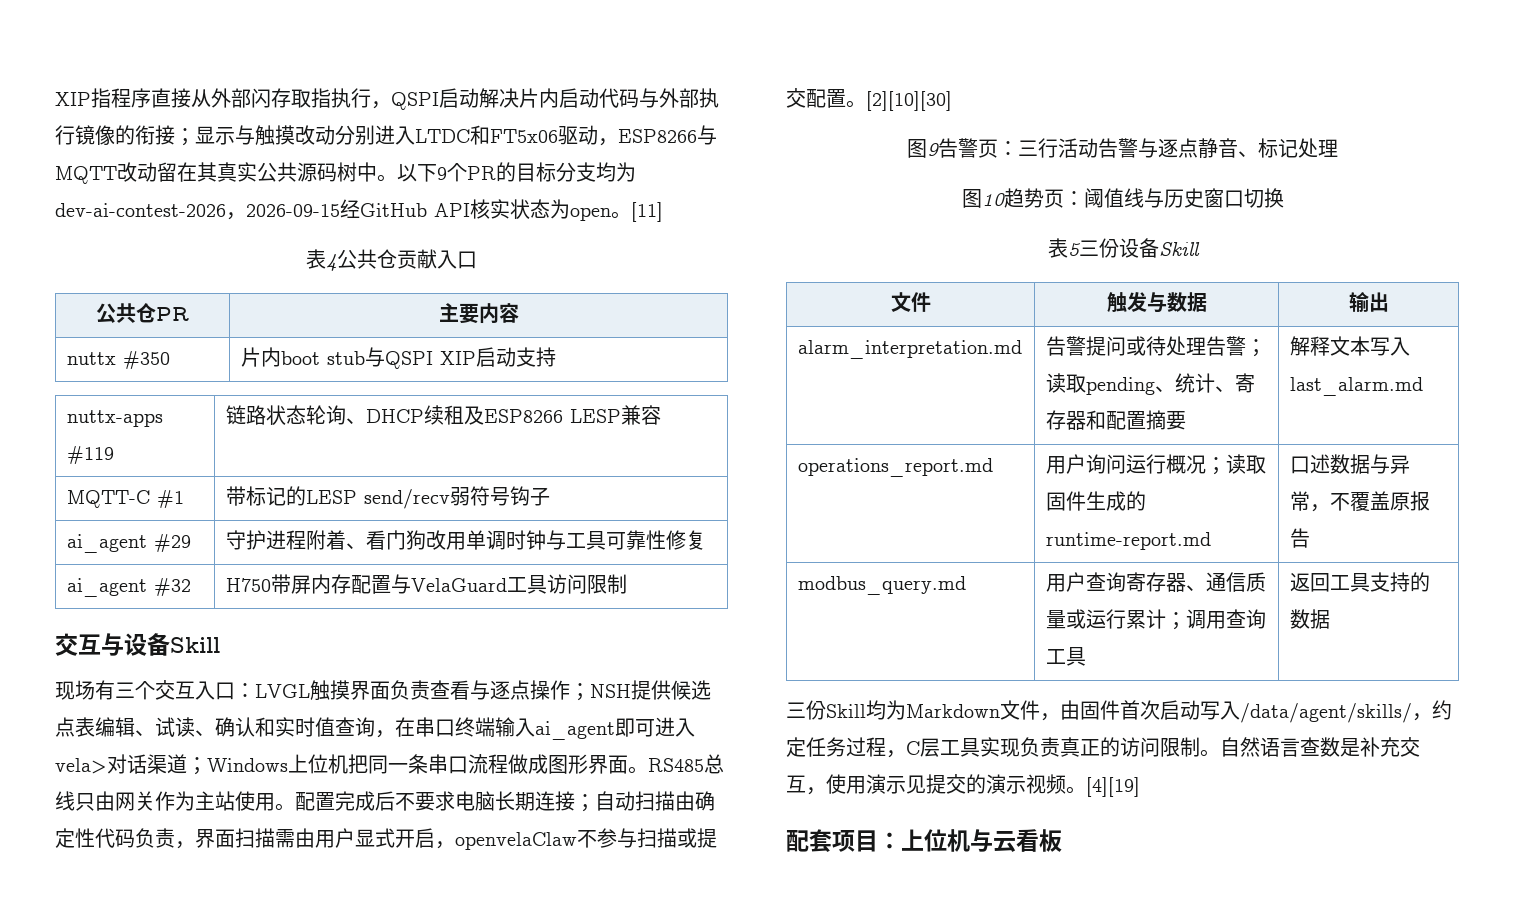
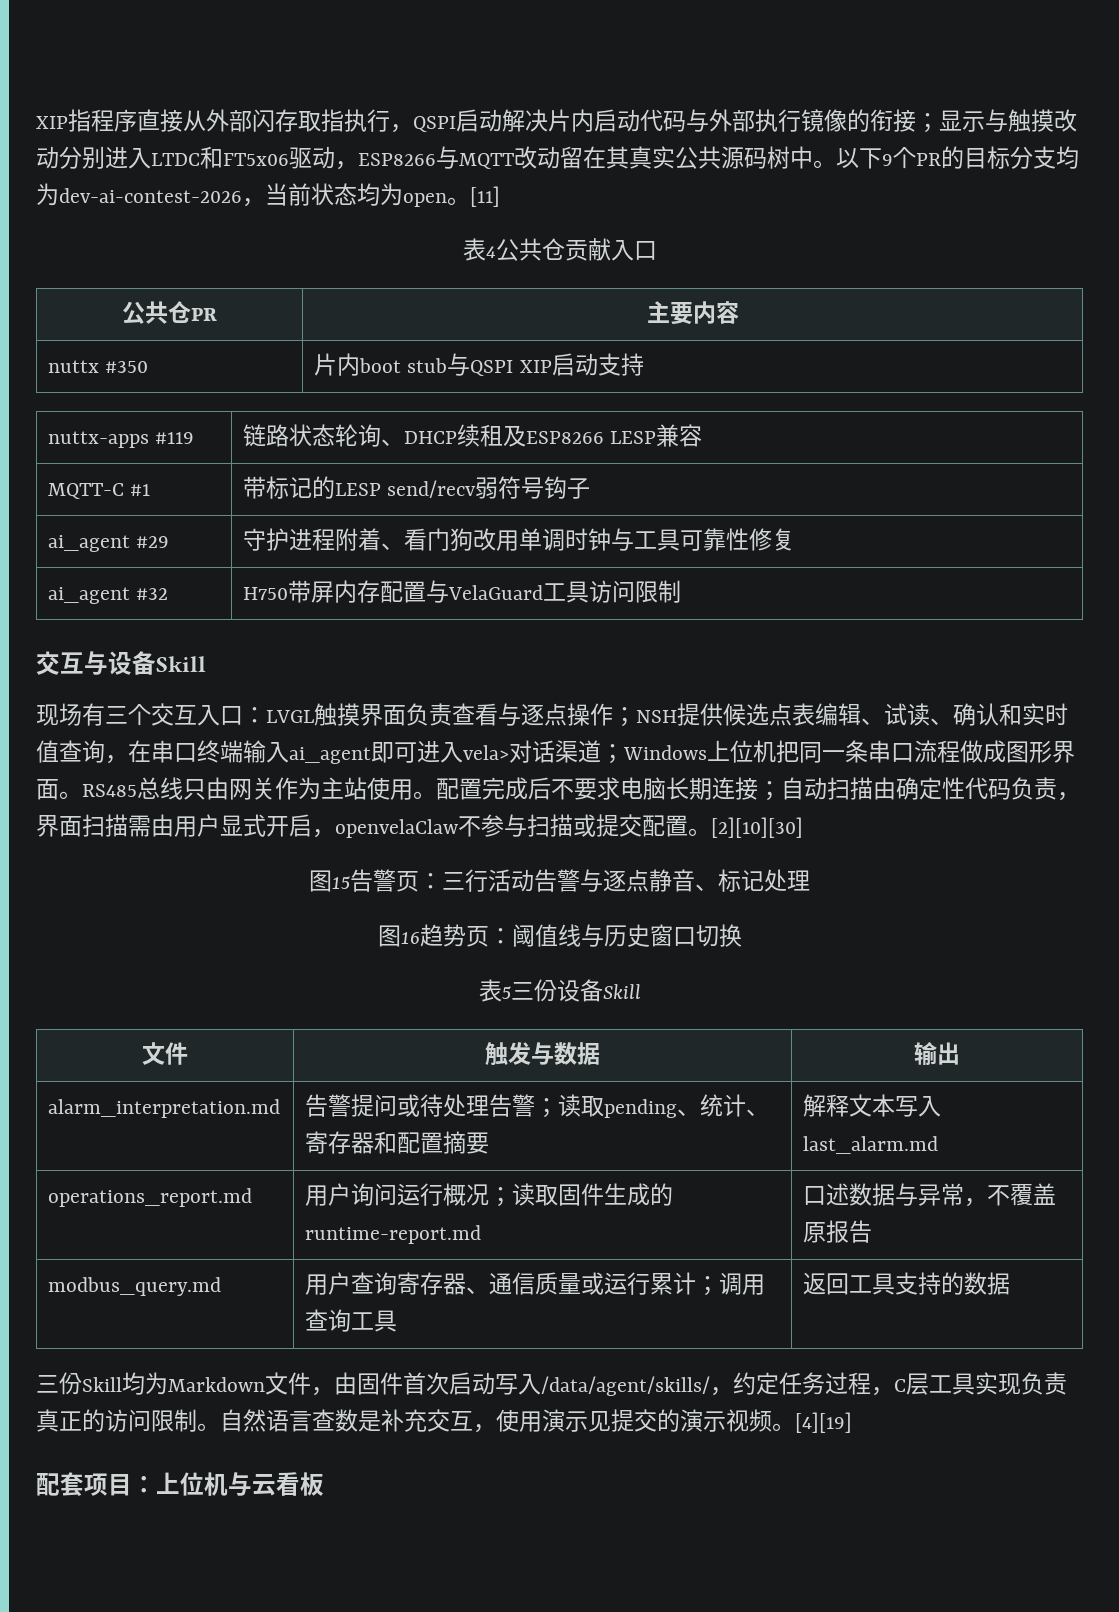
- 以下9个PR的目标分支均为dev-ai-contest-2026，2026-09-15经GitHub API核实状态为open。
+ 以下9个PR的目标分支均为dev-ai-contest-2026，当前状态均为open。
- 图9告警页：三行活动告警与逐点静音、标记处理
+ 图15告警页：三行活动告警与逐点静音、标记处理
- 图10趋势页：阈值线与历史窗口切换
+ 图16趋势页：阈值线与历史窗口切换

